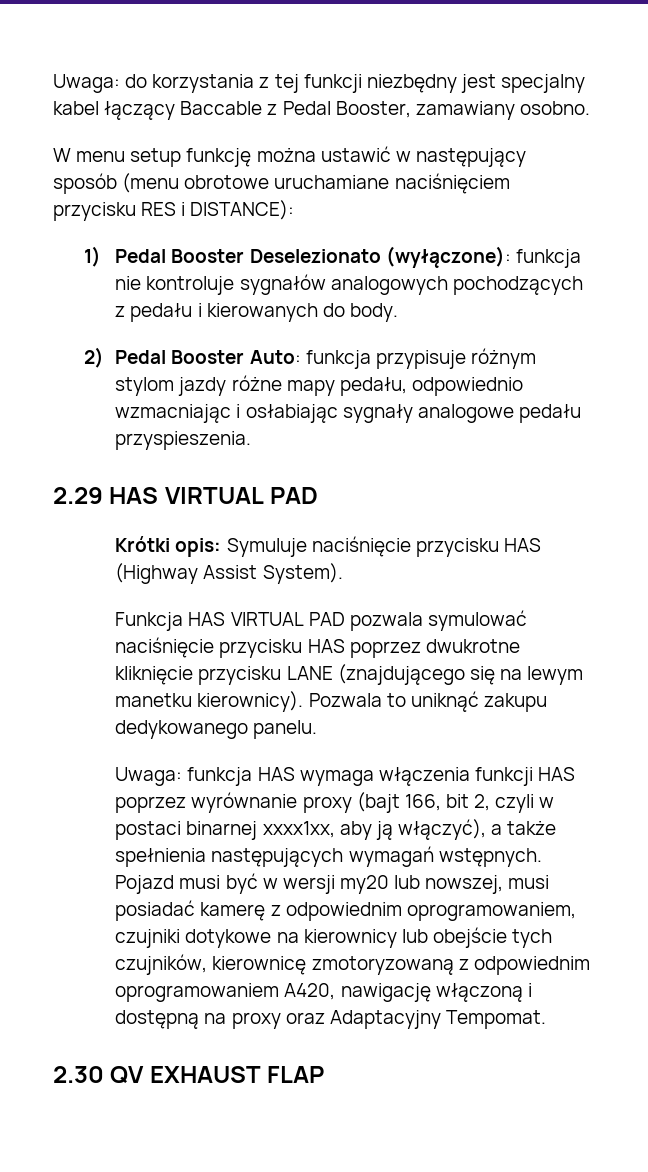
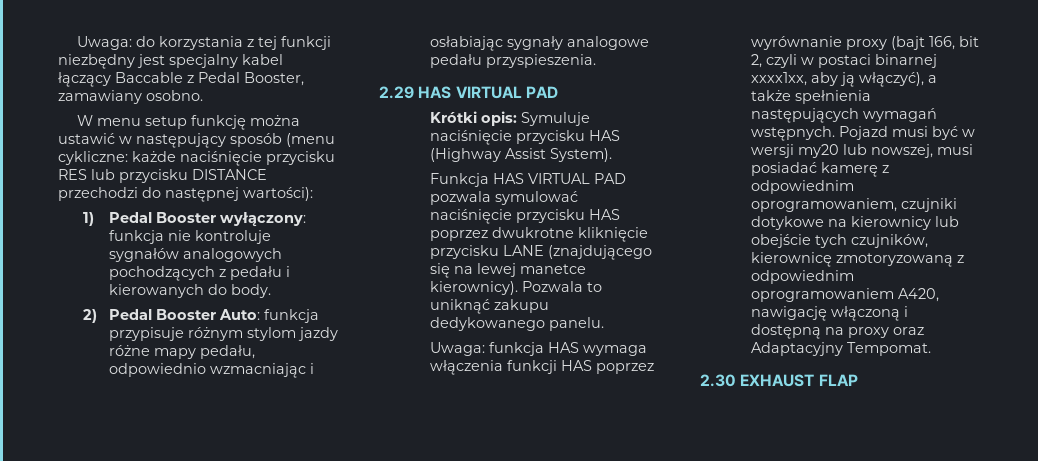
- W menu setup funkcję można ustawić w następujący sposób (menu obrotowe uruchamiane naciśnięciem przycisku RES i DISTANCE):
+ W menu setup funkcję można ustawić w następujący sposób (menu cykliczne: każde naciśnięcie przycisku RES lub przycisku DISTANCE przechodzi do następnej wartości):
- 1) Pedal Booster Deselezionato (wyłączone): funkcja nie kontroluje sygnałów analogowych pochodzących z pedału i kierowanych do body.
+ 1) Pedal Booster wyłączony: funkcja nie kontroluje sygnałów analogowych pochodzących z pedału i kierowanych do body.
- Funkcja HAS VIRTUAL PAD pozwala symulować naciśnięcie przycisku HAS poprzez dwukrotne kliknięcie przycisku LANE (znajdującego się na lewym manetku kierownicy).
+ Funkcja HAS VIRTUAL PAD pozwala symulować naciśnięcie przycisku HAS poprzez dwukrotne kliknięcie przycisku LANE (znajdującego się na lewej manetce kierownicy).
- 2.30 QV EXHAUST FLAP
+ 2.30 EXHAUST FLAP

